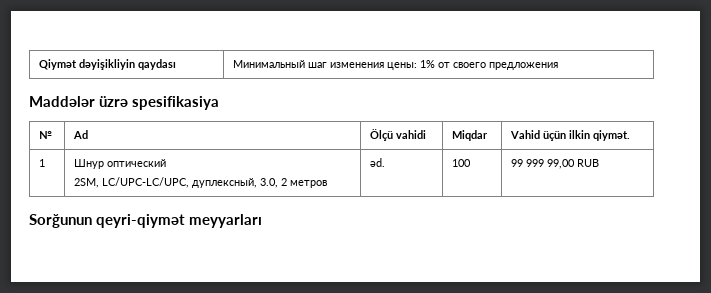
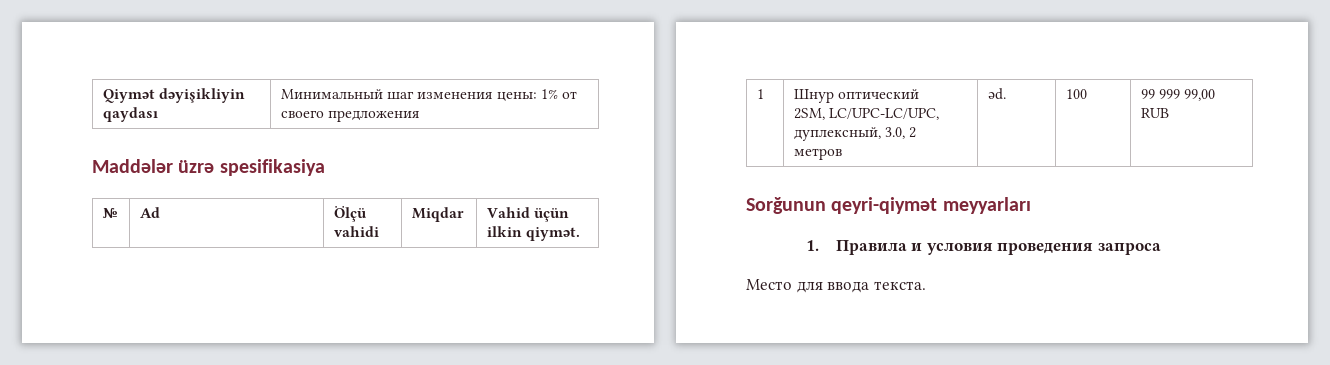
+ 1. Правила и условия проведения запроса
+ Место для ввода текста.

